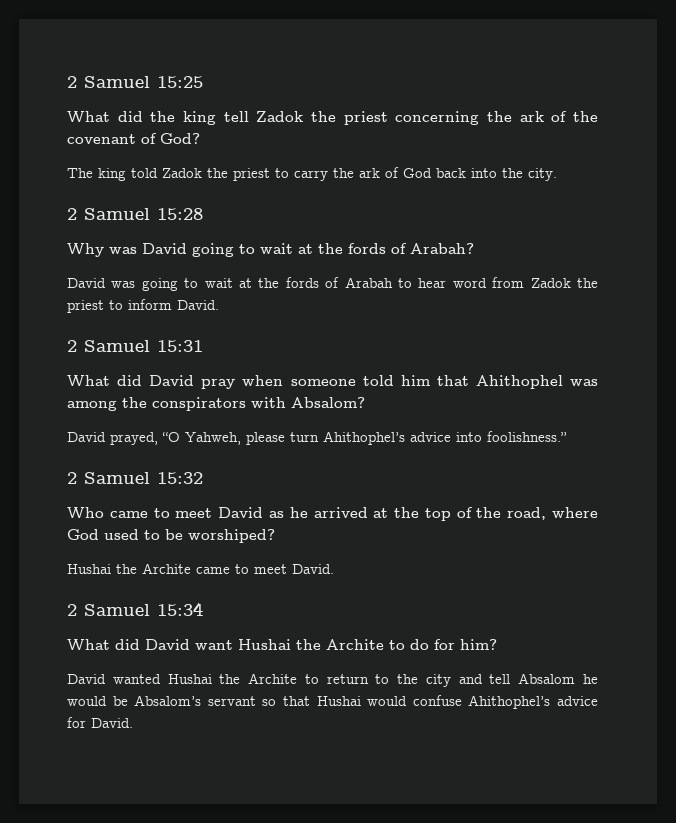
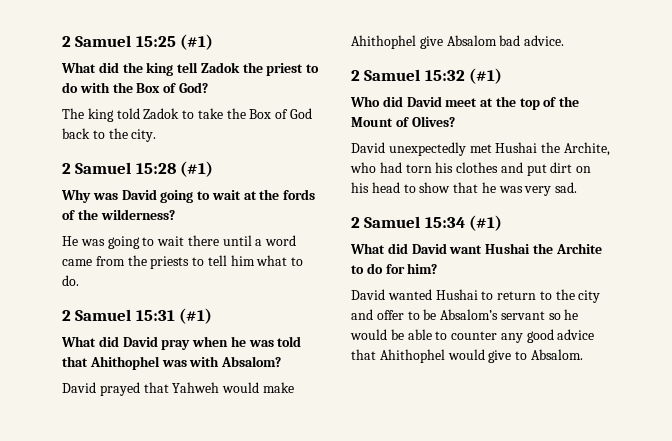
- 2 Samuel 15:25
+ 2 Samuel 15:25 (#1)
- What did the king tell Zadok the priest concerning the ark of the covenant of God?
+ What did the king tell Zadok the priest to do with the Box of God?
- The king told Zadok the priest to carry the ark of God back into the city.
+ The king told Zadok to take the Box of God back to the city.
- 2 Samuel 15:28
+ 2 Samuel 15:28 (#1)
- Why was David going to wait at the fords of Arabah?
- David was going to wait at the fords of Arabah to hear word from Zadok the priest to inform David.
+ Why was David going to wait at the fords of the wilderness?
+ He was going to wait there until a word came from the priests to tell him what to do.
- 2 Samuel 15:31
+ 2 Samuel 15:31 (#1)
- What did David pray when someone told him that Ahithophel was among the conspirators with Absalom?
- David prayed, “O Yahweh, please turn Ahithophel’s advice into foolishness.”
+ What did David pray when he was told that Ahithophel was with Absalom?
+ David prayed that Yahweh would make Ahithophel give Absalom bad advice.
- 2 Samuel 15:32
+ 2 Samuel 15:32 (#1)
- Who came to meet David as he arrived at the top of the road, where God used to be worshiped?
- Hushai the Archite came to meet David.
+ Who did David meet at the top of the Mount of Olives?
+ David unexpectedly met Hushai the Archite, who had torn his clothes and put dirt on his head to show that he was very sad.
- 2 Samuel 15:34
+ 2 Samuel 15:34 (#1)
- David wanted Hushai the Archite to return to the city and tell Absalom he would be Absalom’s servant so that Hushai would confuse Ahithophel’s advice for David.
+ David wanted Hushai to return to the city and offer to be Absalom’s servant so he would be able to counter any good advice that Ahithophel would give to Absalom.

